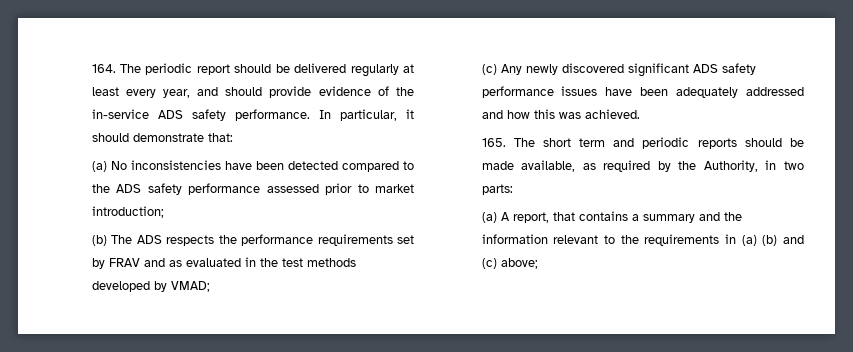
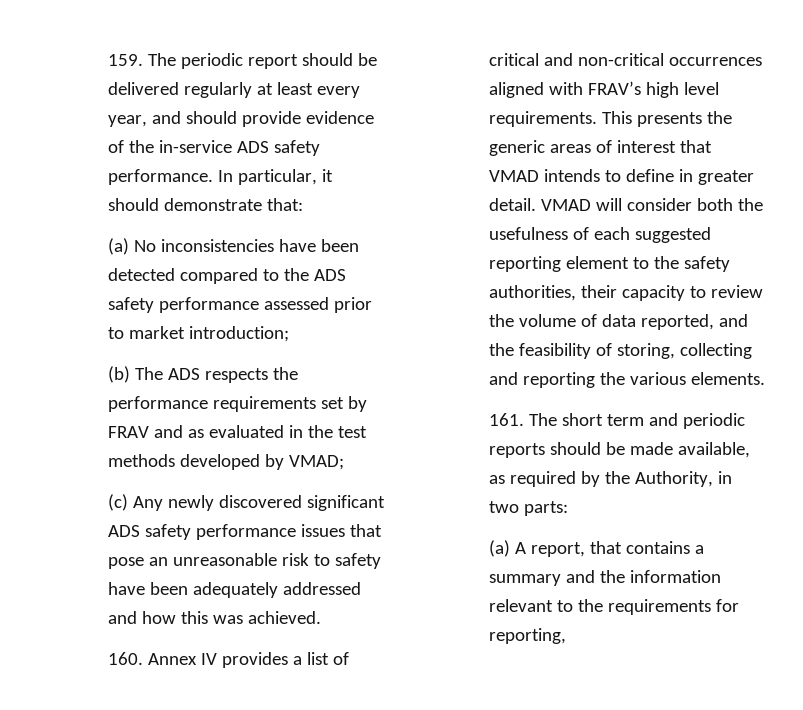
- 164. The periodic report should be delivered regularly at least every year, and should provide evidence of the in-service ADS safety performance.
+ 159. The periodic report should be delivered regularly at least every year, and should provide evidence of the in-service ADS safety performance.
- (c) Any newly discovered significant ADS safety performance issues have been adequately addressed and how this was achieved.
+ (c) Any newly discovered significant ADS safety performance issues that pose an unreasonable risk to safety have been adequately addressed and how this was achieved.
- 165. The short term and periodic reports should be made available, as required by the Authority, in two parts:
+ 160. Annex IV provides a list of critical and non-critical occurrences aligned with FRAV’s high level requirements. This presents the generic areas of interest that VMAD intends to define in greater detail. VMAD will consider both the usefulness of each suggested reporting element to the safety authorities, their capacity to review the volume of data reported, and the feasibility of storing, collecting and reporting the various elements.
+ 161. The short term and periodic reports should be made available, as required by the Authority, in two parts:
- (a) A report, that contains a summary and the information relevant to the requirements in (a) (b) and (c) above;
+ (a) A report, that contains a summary and the information relevant to the requirements for reporting,

